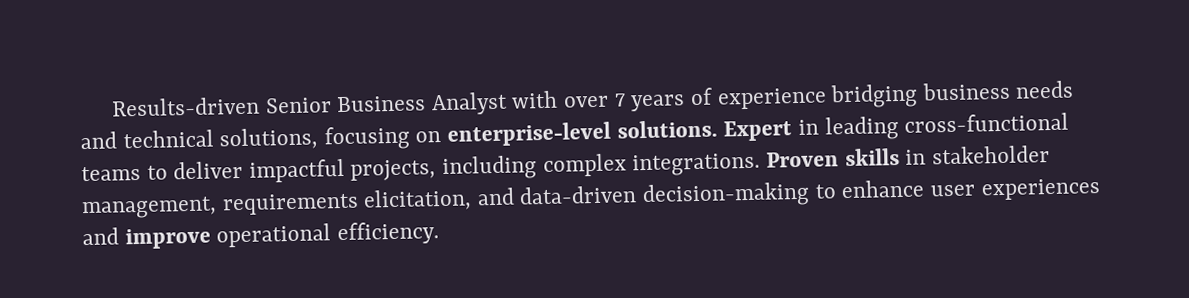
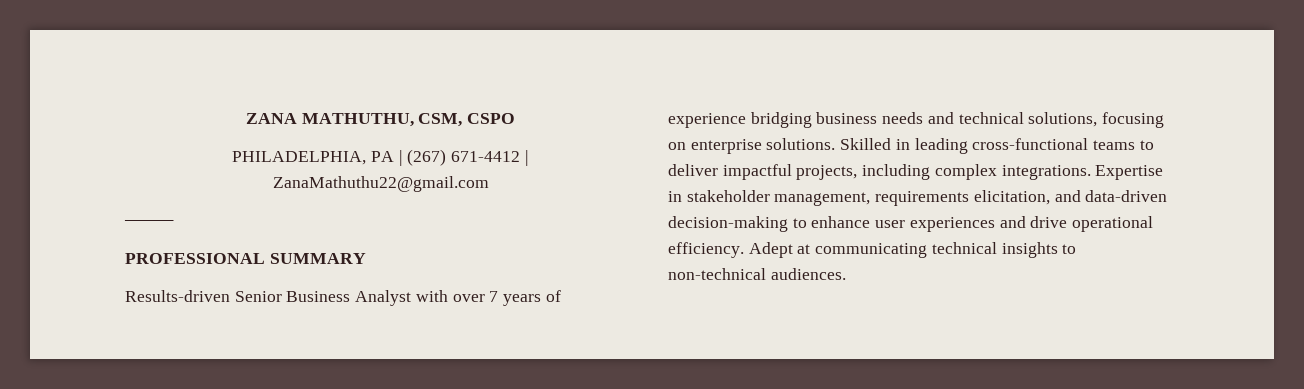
+ ZANA MATHUTHU, CSM, CSPO
+ PHILADELPHIA, PA | (267) 671-4412 | ZanaMathuthu22@gmail.com
+ ────
+ PROFESSIONAL SUMMARY
- Results-driven Senior Business Analyst with over 7 years of experience bridging business needs and technical solutions, focusing on enterprise-level solutions. Expert in leading cross-functional teams to deliver impactful projects, including complex integrations.
+ Results-driven Senior Business Analyst with over 7 years of experience bridging business needs and technical solutions, focusing on enterprise solutions. Skilled in leading cross-functional teams to deliver impactful projects, including complex integrations.
- Proven skills in stakeholder management, requirements elicitation, and data-driven decision-making to enhance user experiences and improve operational efficiency.
+ Expertise in stakeholder management, requirements elicitation, and data-driven decision-making to enhance user experiences and drive operational efficiency.
+ Adept at communicating technical insights to non-technical audiences.

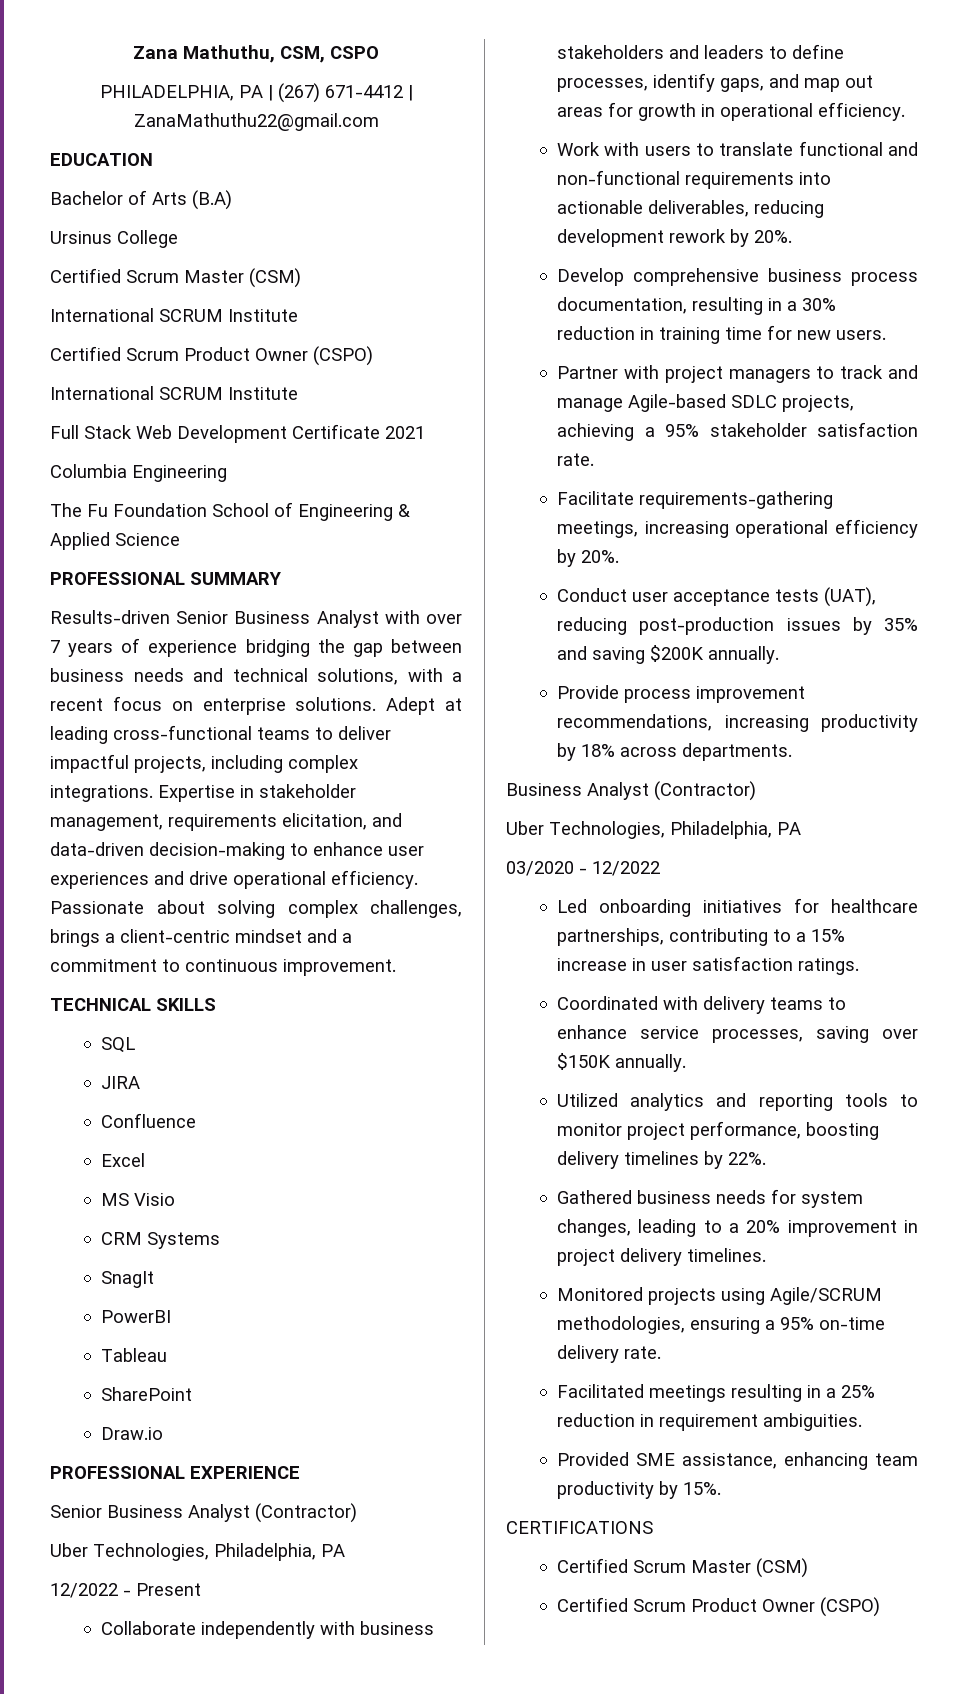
- ZANA MATHUTHU, CSM, CSPO
+ Zana Mathuthu, CSM, CSPO
- ────
+ EDUCATION
+ Bachelor of Arts (B.A)
+ Ursinus College
+ Certified Scrum Master (CSM)
+ International SCRUM Institute
+ Certified Scrum Product Owner (CSPO)
+ International SCRUM Institute
+ Full Stack Web Development Certificate 2021
+ Columbia Engineering
+ The Fu Foundation School of Engineering & Applied Science
- Results-driven Senior Business Analyst with over 7 years of experience bridging business needs and technical solutions, focusing on enterprise solutions.
+ Results-driven Senior Business Analyst with over 7 years of experience bridging the gap between business needs and technical solutions, with a recent focus on enterprise solutions.
- Skilled in leading cross-functional teams to deliver impactful projects, including complex integrations.
+ Adept at leading cross-functional teams to deliver impactful projects, including complex integrations.
- Adept at communicating technical insights to non-technical audiences.
+ Passionate about solving complex challenges, brings a client-centric mindset and a commitment to continuous improvement.
+ TECHNICAL SKILLS
+ SQL
+ JIRA
+ Confluence
+ Excel
+ MS Visio
+ CRM Systems
+ SnagIt
+ PowerBI
+ Tableau
+ SharePoint
+ Draw.io
+ PROFESSIONAL EXPERIENCE
+ Senior Business Analyst (Contractor)
+ Uber Technologies, Philadelphia, PA
+ 12/2022 - Present
+ Collaborate independently with business stakeholders and leaders to define processes, identify gaps, and map out areas for growth in operational efficiency.
+ Work with users to translate functional and non-functional requirements into actionable deliverables, reducing development rework by 20%.
+ Develop comprehensive business process documentation, resulting in a 30% reduction in training time for new users.
+ Partner with project managers to track and manage Agile-based SDLC projects, achieving a 95% stakeholder satisfaction rate.
+ Facilitate requirements-gathering meetings, increasing operational efficiency by 20%.
+ Conduct user acceptance tests (UAT), reducing post-production issues by 35% and saving $200K annually.
+ Provide process improvement recommendations, increasing productivity by 18% across departments.
+ Business Analyst (Contractor)
+ Uber Technologies, Philadelphia, PA
+ 03/2020 - 12/2022
+ Led onboarding initiatives for healthcare partnerships, contributing to a 15% increase in user satisfaction ratings.
+ Coordinated with delivery teams to enhance service processes, saving over $150K annually.
+ Utilized analytics and reporting tools to monitor project performance, boosting delivery timelines by 22%.
+ Gathered business needs for system changes, leading to a 20% improvement in project delivery timelines.
+ Monitored projects using Agile/SCRUM methodologies, ensuring a 95% on-time delivery rate.
+ Facilitated meetings resulting in a 25% reduction in requirement ambiguities.
+ Provided SME assistance, enhancing team productivity by 15%.
+ CERTIFICATIONS
+ Certified Scrum Master (CSM)
+ Certified Scrum Product Owner (CSPO)

